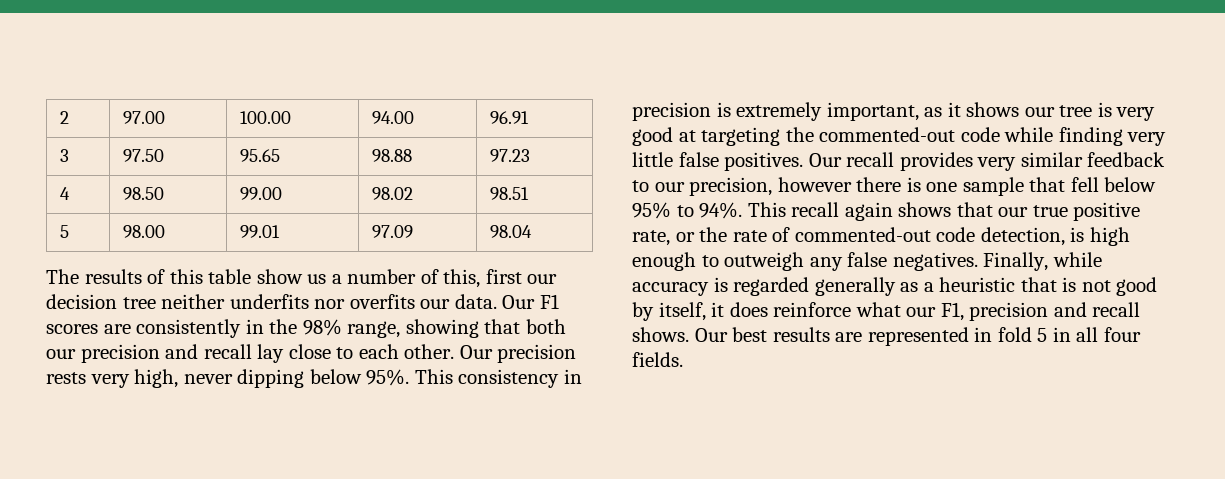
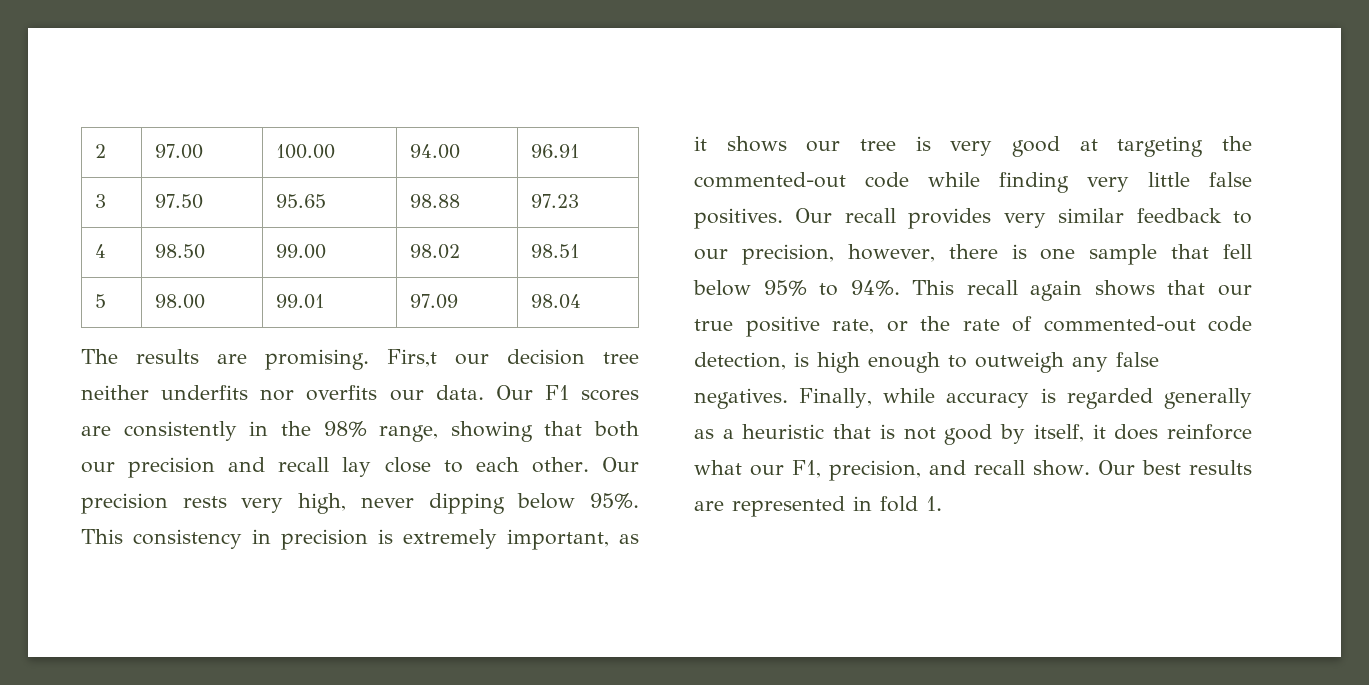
- The results of this table show us a number of this, first our decision tree neither underfits nor overfits our data.
+ The results are promising. Firs,t our decision tree neither underfits nor overfits our data.
- Our recall provides very similar feedback to our precision, however there is one sample that fell below 95% to 94%.
+ Our recall provides very similar feedback to our precision, however, there is one sample that fell below 95% to 94%.
- Finally, while accuracy is regarded generally as a heuristic that is not good by itself, it does reinforce what our F1, precision and recall shows.
+ Finally, while accuracy is regarded generally as a heuristic that is not good by itself, it does reinforce what our F1, precision, and recall show.
- Our best results are represented in fold 5 in all four fields.
+ Our best results are represented in fold 1.

